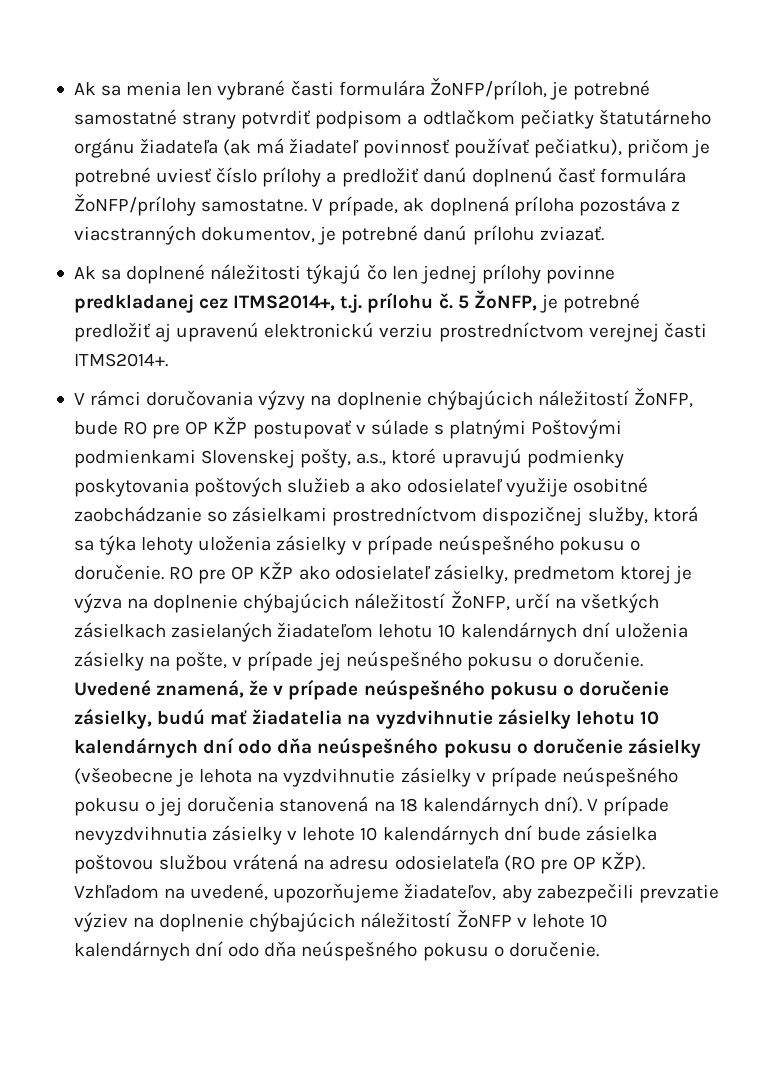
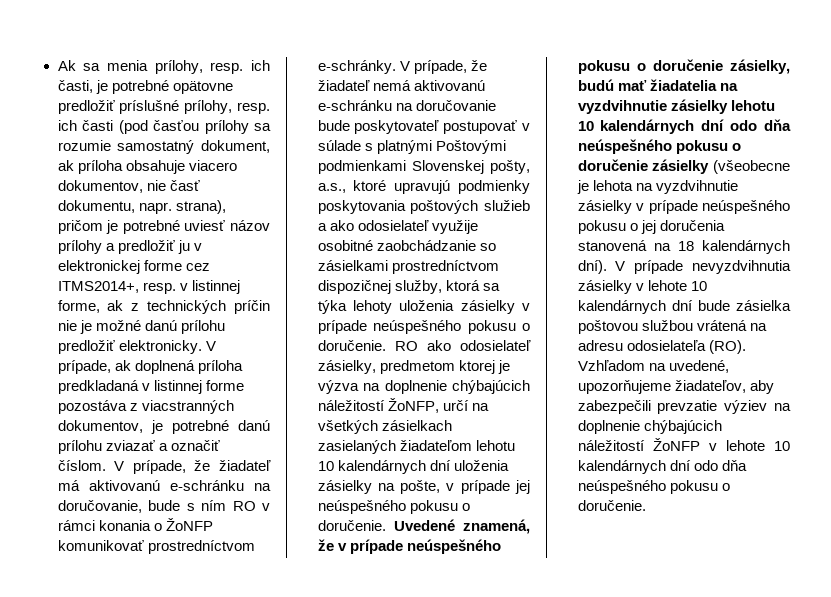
- Ak sa menia len vybrané časti formulára ŽoNFP/príloh, je potrebné samostatné strany potvrdiť podpisom a odtlačkom pečiatky štatutárneho orgánu žiadateľa (ak má žiadateľ povinnosť používať pečiatku), pričom je potrebné uviesť číslo prílohy a predložiť danú doplnenú časť formulára ŽoNFP/prílohy samostatne.
+ Ak sa menia prílohy, resp. ich časti, je potrebné opätovne predložiť príslušné prílohy, resp. ich časti (pod časťou prílohy sa rozumie samostatný dokument, ak príloha obsahuje viacero dokumentov, nie časť dokumentu, napr. strana), pričom je potrebné uviesť názov prílohy a predložiť ju v elektronickej forme cez ITMS2014+, resp. v listinnej forme, ak z technických príčin nie je možné danú prílohu predložiť elektronicky.
- V prípade, ak doplnená príloha pozostáva z viacstranných dokumentov, je potrebné danú prílohu zviazať.
- Ak sa doplnené náležitosti týkajú čo len jednej prílohy povinne predkladanej cez ITMS2014+, t.j. prílohu č. 5 ŽoNFP, je potrebné predložiť aj upravenú elektronickú verziu prostredníctvom verejnej časti ITMS2014+.
- V rámci doručovania výzvy na doplnenie chýbajúcich náležitostí ŽoNFP, bude RO pre OP KŽP postupovať v súlade s platnými Poštovými podmienkami Slovenskej pošty, a.s., ktoré upravujú podmienky poskytovania poštových služieb a ako odosielateľ využije osobitné zaobchádzanie so zásielkami prostredníctvom dispozičnej služby, ktorá sa týka lehoty uloženia zásielky v prípade neúspešného pokusu o doručenie.
+ V prípade, ak doplnená príloha predkladaná v listinnej forme pozostáva z viacstranných dokumentov, je potrebné danú prílohu zviazať a označiť číslom. V prípade, že žiadateľ má aktivovanú e-schránku na doručovanie, bude s ním RO v rámci konania o ŽoNFP komunikovať prostredníctvom e-schránky. V prípade, že žiadateľ nemá aktivovanú e-schránku na doručovanie bude poskytovateľ postupovať v súlade s platnými Poštovými podmienkami Slovenskej pošty, a.s., ktoré upravujú podmienky poskytovania poštových služieb a ako odosielateľ využije osobitné zaobchádzanie so zásielkami prostredníctvom dispozičnej služby, ktorá sa týka lehoty uloženia zásielky v prípade neúspešného pokusu o doručenie.
- RO pre OP KŽP ako odosielateľ zásielky, predmetom ktorej je výzva na doplnenie chýbajúcich náležitostí ŽoNFP, určí na všetkých zásielkach zasielaných žiadateľom lehotu 10 kalendárnych dní uloženia zásielky na pošte, v prípade jej neúspešného pokusu o doručenie.
+ RO ako odosielateľ zásielky, predmetom ktorej je výzva na doplnenie chýbajúcich náležitostí ŽoNFP, určí na všetkých zásielkach zasielaných žiadateľom lehotu 10 kalendárnych dní uloženia zásielky na pošte, v prípade jej neúspešného pokusu o doručenie.
- V prípade nevyzdvihnutia zásielky v lehote 10 kalendárnych dní bude zásielka poštovou službou vrátená na adresu odosielateľa (RO pre OP KŽP). Vzhľadom na uvedené, upozorňujeme žiadateľov, aby zabezpečili prevzatie výziev na doplnenie chýbajúcich náležitostí ŽoNFP v lehote 10 kalendárnych dní odo dňa neúspešného pokusu o doručenie.
+ V prípade nevyzdvihnutia zásielky v lehote 10 kalendárnych dní bude zásielka poštovou službou vrátená na adresu odosielateľa (RO). Vzhľadom na uvedené, upozorňujeme žiadateľov, aby zabezpečili prevzatie výziev na doplnenie chýbajúcich náležitostí ŽoNFP v lehote 10 kalendárnych dní odo dňa neúspešného pokusu o doručenie.

